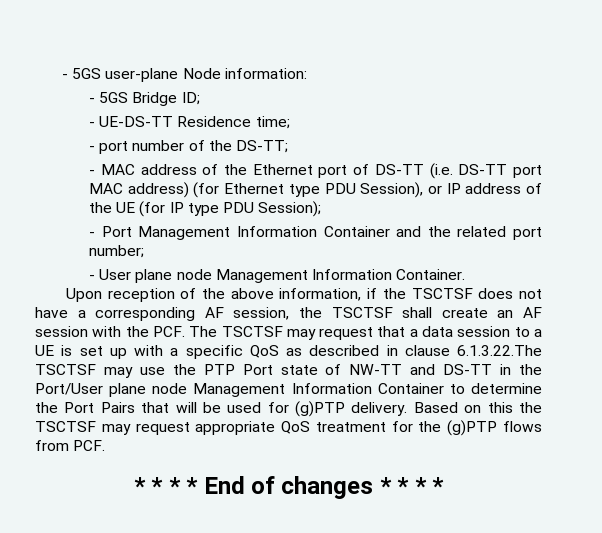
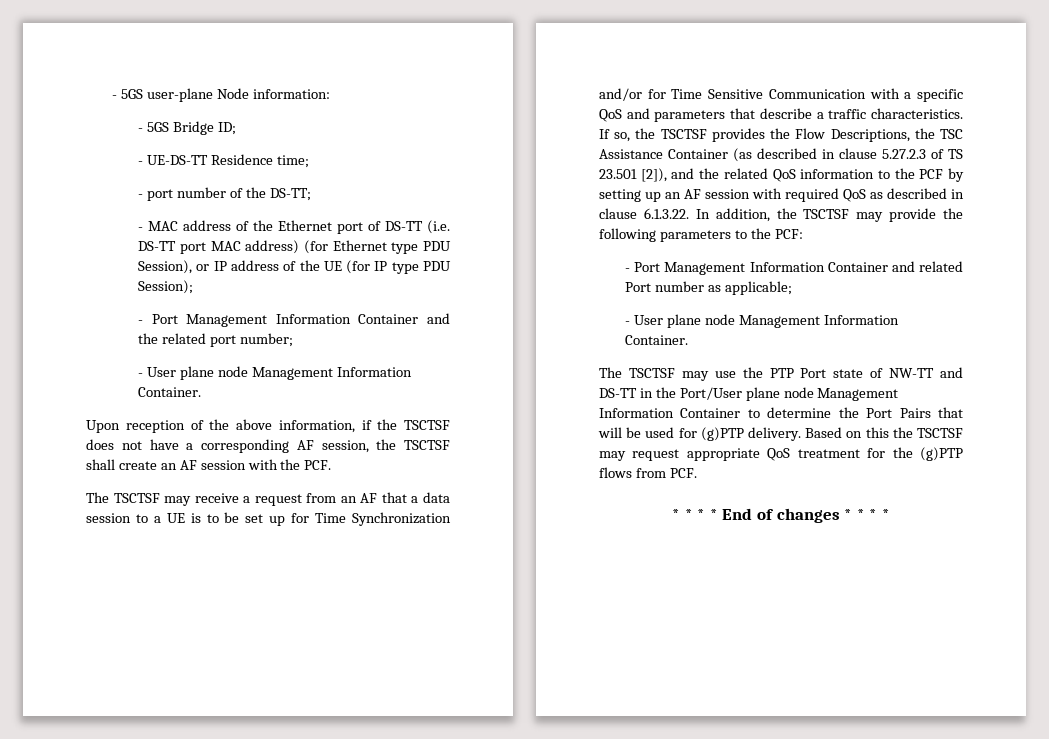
- Upon reception of the above information, if the TSCTSF does not have a corresponding AF session, the TSCTSF shall create an AF session with the PCF. The TSCTSF may request that a data session to a UE is set up with a specific QoS as described in clause 6.1.3.22.The TSCTSF may use the PTP Port state of NW-TT and DS-TT in the Port/User plane node Management Information Container to determine the Port Pairs that will be used for (g)PTP delivery.
+ Upon reception of the above information, if the TSCTSF does not have a corresponding AF session, the TSCTSF shall create an AF session with the PCF.
+ The TSCTSF may receive a request from an AF that a data session to a UE is to be set up for Time Synchronization and/or for Time Sensitive Communication with a specific QoS and parameters that describe a traffic characteristics. If so, the TSCTSF provides the Flow Descriptions, the TSC Assistance Container (as described in clause 5.27.2.3 of TS 23.501 [2]), and the related QoS information to the PCF by setting up an AF session with required QoS as described in clause 6.1.3.22. In addition, the TSCTSF may provide the following parameters to the PCF:
+ - Port Management Information Container and related Port number as applicable;
+ - User plane node Management Information Container.
+ The TSCTSF may use the PTP Port state of NW-TT and DS-TT in the Port/User plane node Management Information Container to determine the Port Pairs that will be used for (g)PTP delivery.

